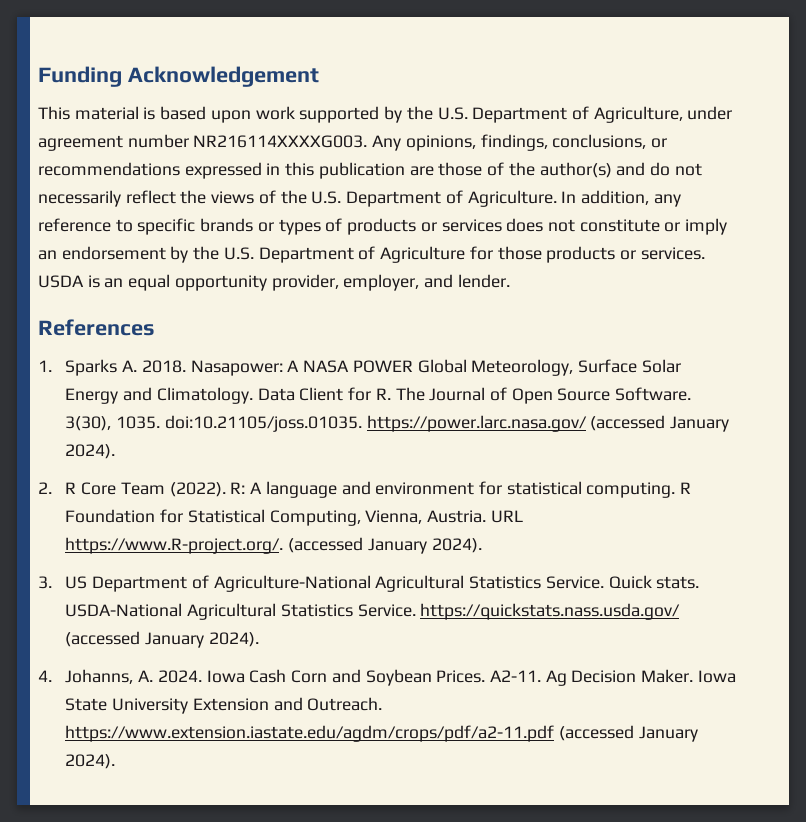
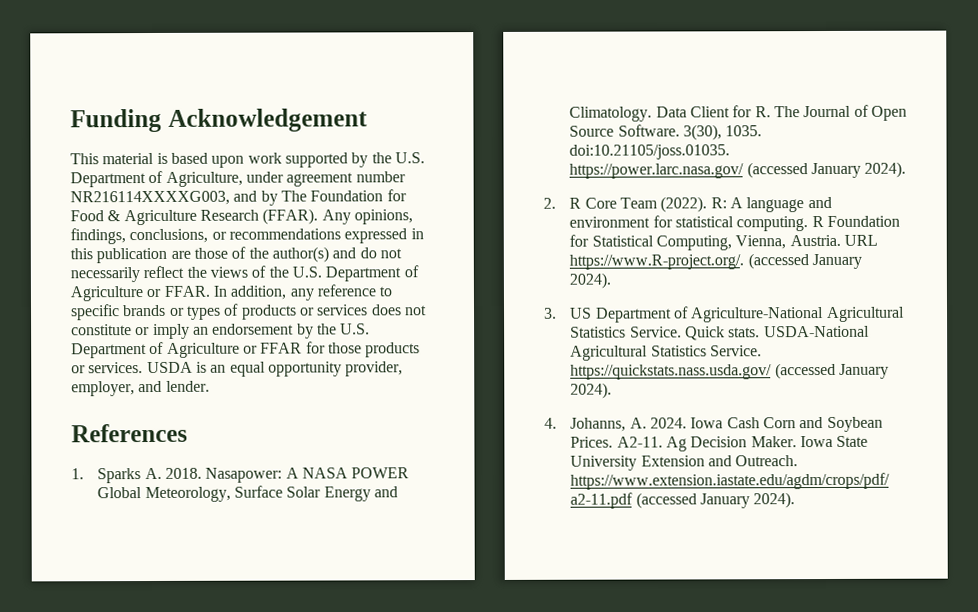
- This material is based upon work supported by the U.S. Department of Agriculture, under agreement number NR216114XXXXG003.
+ This material is based upon work supported by the U.S. Department of Agriculture, under agreement number NR216114XXXXG003, and by The Foundation for Food & Agriculture Research (FFAR).
- Any opinions, findings, conclusions, or recommendations expressed in this publication are those of the author(s) and do not necessarily reflect the views of the U.S. Department of Agriculture.
+ Any opinions, findings, conclusions, or recommendations expressed in this publication are those of the author(s) and do not necessarily reflect the views of the U.S. Department of Agriculture or FFAR.
- In addition, any reference to specific brands or types of products or services does not constitute or imply an endorsement by the U.S. Department of Agriculture for those products or services.
+ In addition, any reference to specific brands or types of products or services does not constitute or imply an endorsement by the U.S. Department of Agriculture or FFAR for those products or services.

